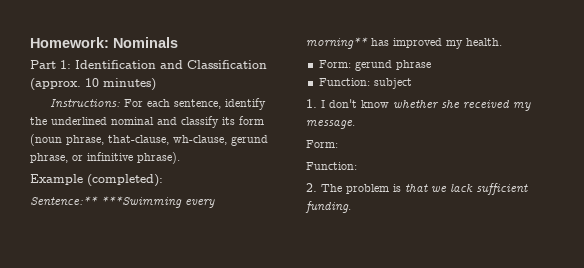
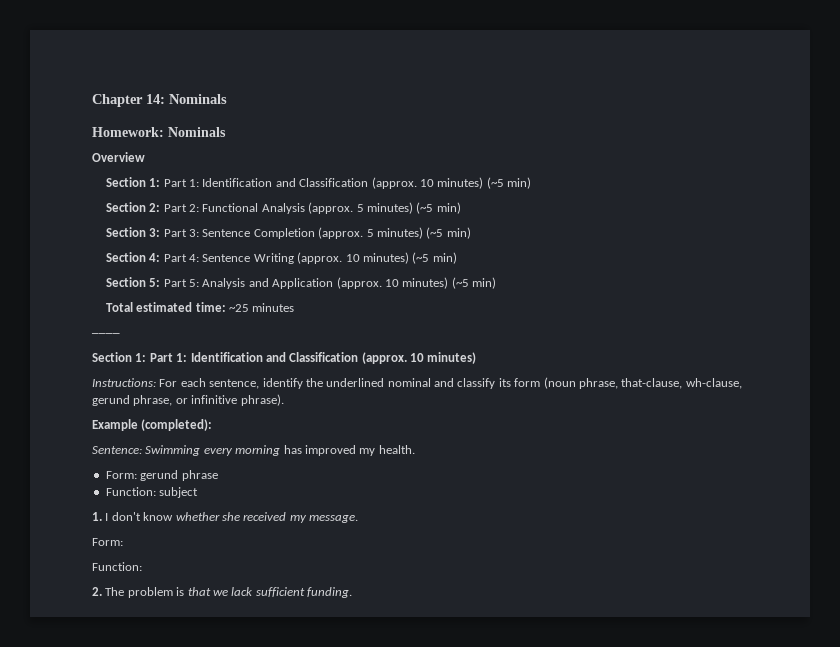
+ Chapter 14: Nominals
- Part 1: Identification and Classification (approx. 10 minutes)
+ Overview
+ Section 1: Part 1: Identification and Classification (approx. 10 minutes) (~5 min)
+ Section 2: Part 2: Functional Analysis (approx. 5 minutes) (~5 min)
+ Section 3: Part 3: Sentence Completion (approx. 5 minutes) (~5 min)
+ Section 4: Part 4: Sentence Writing (approx. 10 minutes) (~5 min)
+ Section 5: Part 5: Analysis and Application (approx. 10 minutes) (~5 min)
+ Total estimated time: ~25 minutes
+ ────
+ Section 1: Part 1: Identification and Classification (approx. 10 minutes)
- Sentence:** ***Swimming every morning** has improved my health.
+ Sentence: Swimming every morning has improved my health.

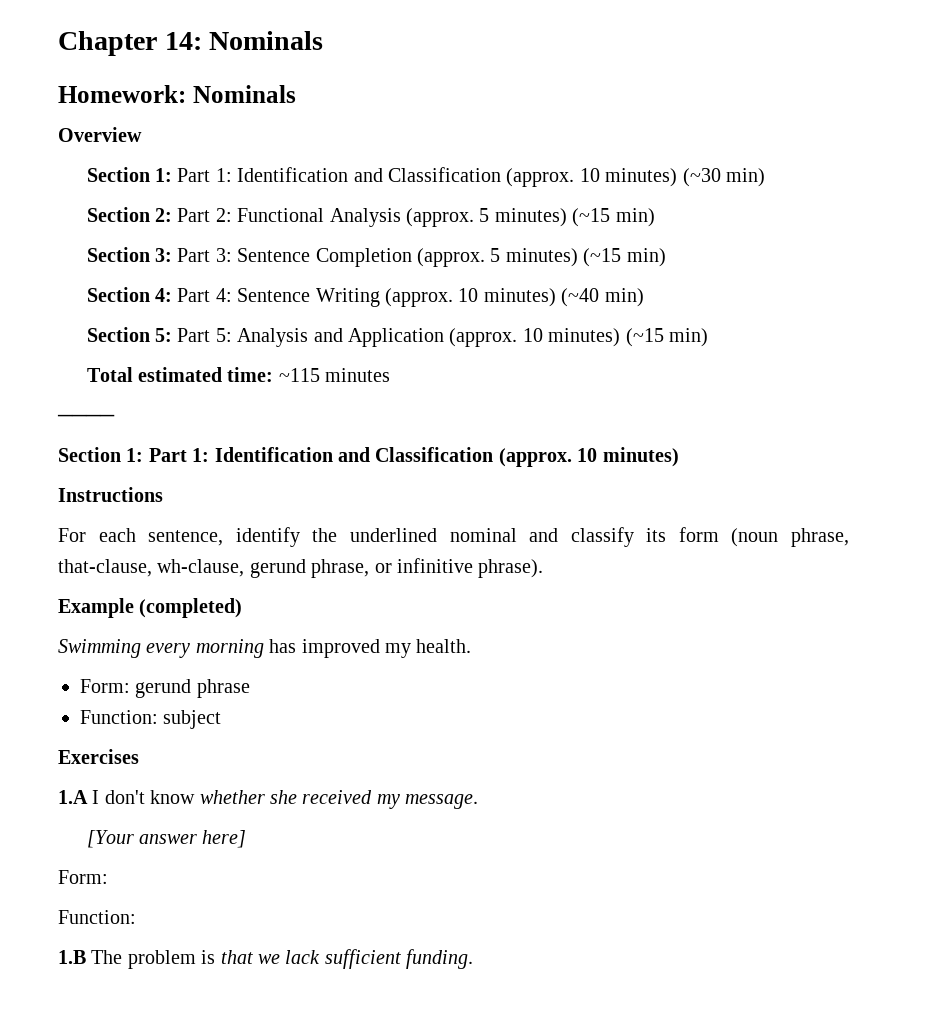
- Section 1: Part 1: Identification and Classification (approx. 10 minutes) (~5 min)
+ Section 1: Part 1: Identification and Classification (approx. 10 minutes) (~30 min)
- Section 2: Part 2: Functional Analysis (approx. 5 minutes) (~5 min)
+ Section 2: Part 2: Functional Analysis (approx. 5 minutes) (~15 min)
- Section 3: Part 3: Sentence Completion (approx. 5 minutes) (~5 min)
+ Section 3: Part 3: Sentence Completion (approx. 5 minutes) (~15 min)
- Section 4: Part 4: Sentence Writing (approx. 10 minutes) (~5 min)
+ Section 4: Part 4: Sentence Writing (approx. 10 minutes) (~40 min)
- Section 5: Part 5: Analysis and Application (approx. 10 minutes) (~5 min)
+ Section 5: Part 5: Analysis and Application (approx. 10 minutes) (~15 min)
- Total estimated time: ~25 minutes
+ Total estimated time: ~115 minutes
- Instructions: For each sentence, identify the underlined nominal and classify its form (noun phrase, that-clause, wh-clause, gerund phrase, or infinitive phrase).
+ Instructions
+ For each sentence, identify the underlined nominal and classify its form (noun phrase, that-clause, wh-clause, gerund phrase, or infinitive phrase).
- Example (completed):
- Sentence: Swimming every morning has improved my health.
+ Example (completed)
+ Swimming every morning has improved my health.
- 1. I don't know whether she received my message.
+ Exercises
+ 1.A I don't know whether she received my message.
+ [Your answer here]
- 2. The problem is that we lack sufficient funding.
+ 1.B The problem is that we lack sufficient funding.

